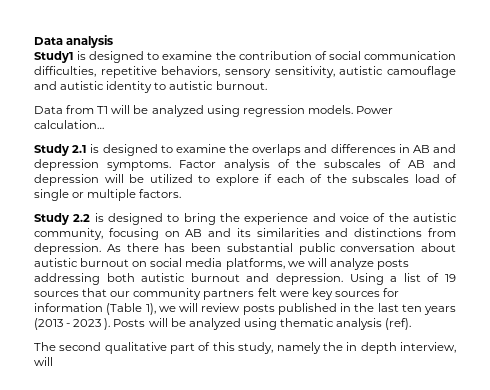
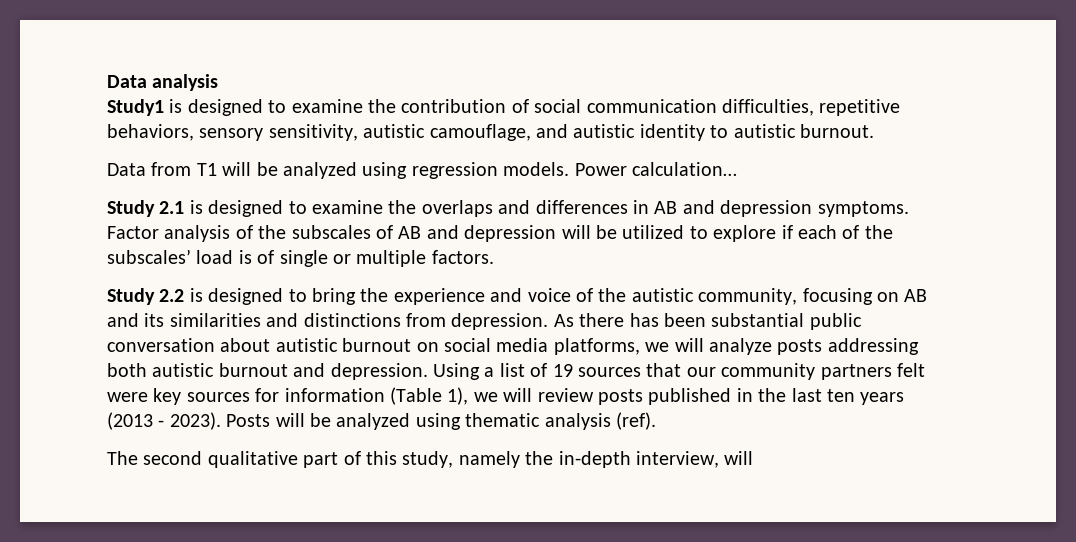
- Study1 is designed to examine the contribution of social communication difficulties, repetitive behaviors, sensory sensitivity, autistic camouflage and autistic identity to autistic burnout.
+ Study1 is designed to examine the contribution of social communication difficulties, repetitive behaviors, sensory sensitivity, autistic camouflage, and autistic identity to autistic burnout.
- Factor analysis of the subscales of AB and depression will be utilized to explore if each of the subscales load of single or multiple factors.
+ Factor analysis of the subscales of AB and depression will be utilized to explore if each of the subscales’ load is of single or multiple factors.
- Using a list of 19 sources that our community partners felt were key sources for information (Table 1), we will review posts published in the last ten years (2013 - 2023 ).
+ Using a list of 19 sources that our community partners felt were key sources for information (Table 1), we will review posts published in the last ten years (2013 - 2023).
- The second qualitative part of this study, namely the in depth interview, will
+ The second qualitative part of this study, namely the in-depth interview, will

